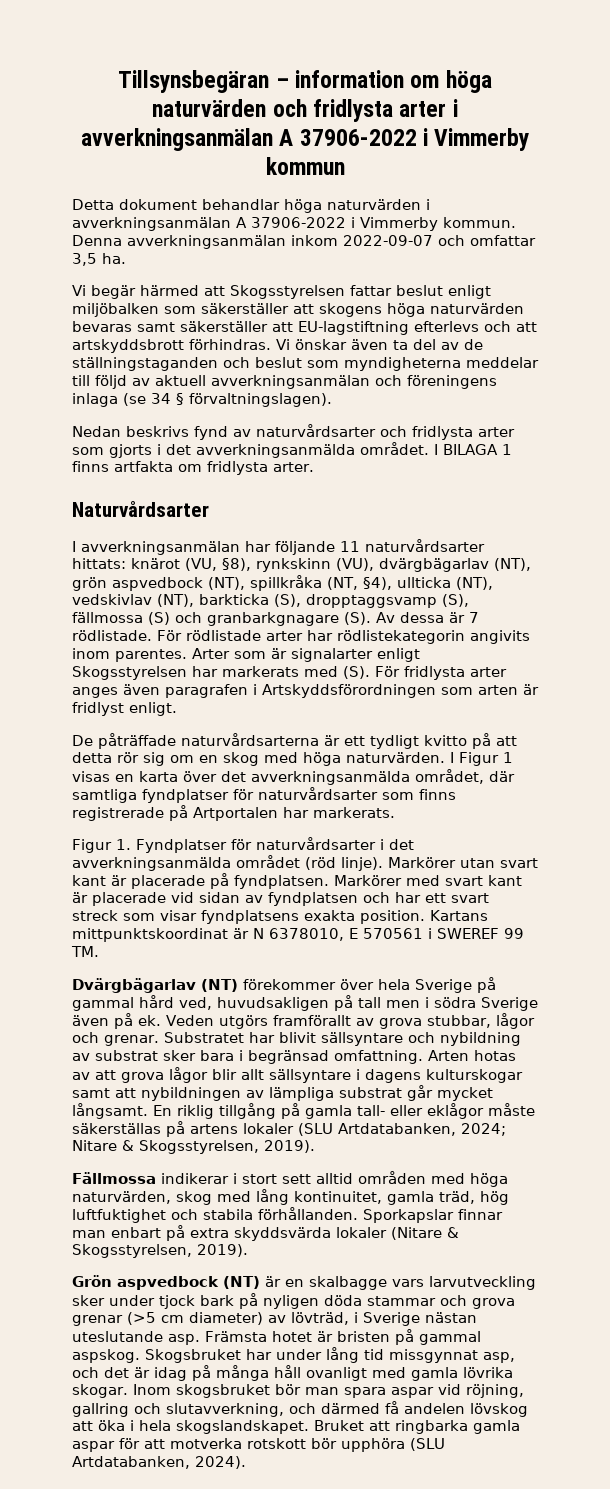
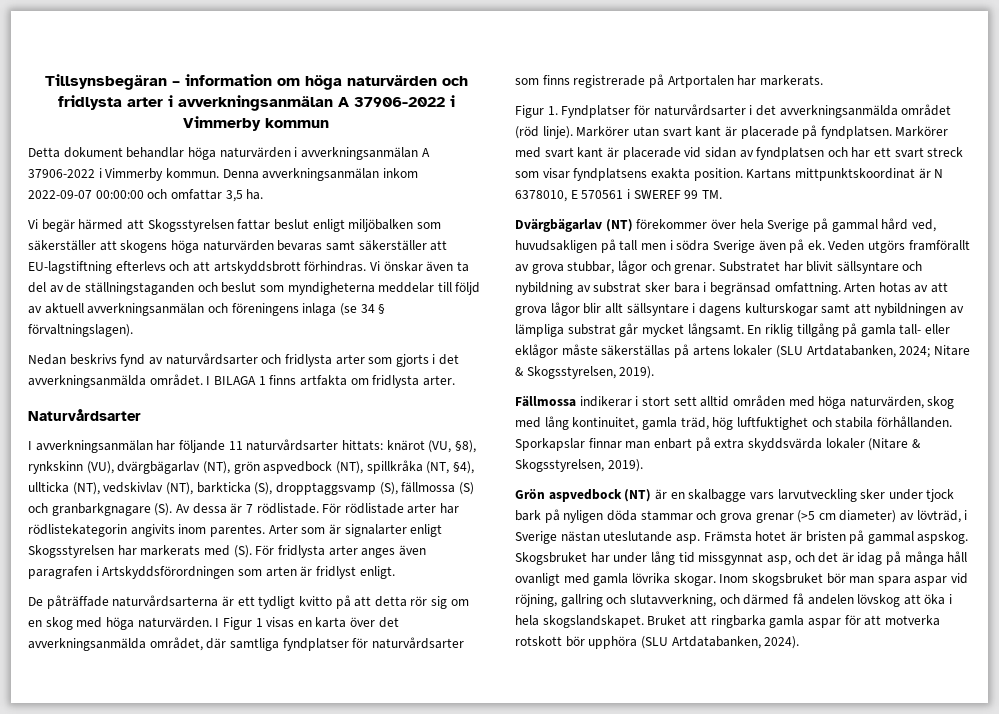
- Denna avverkningsanmälan inkom 2022-09-07 och omfattar 3,5 ha.
+ Denna avverkningsanmälan inkom 2022-09-07 00:00:00 och omfattar 3,5 ha.

